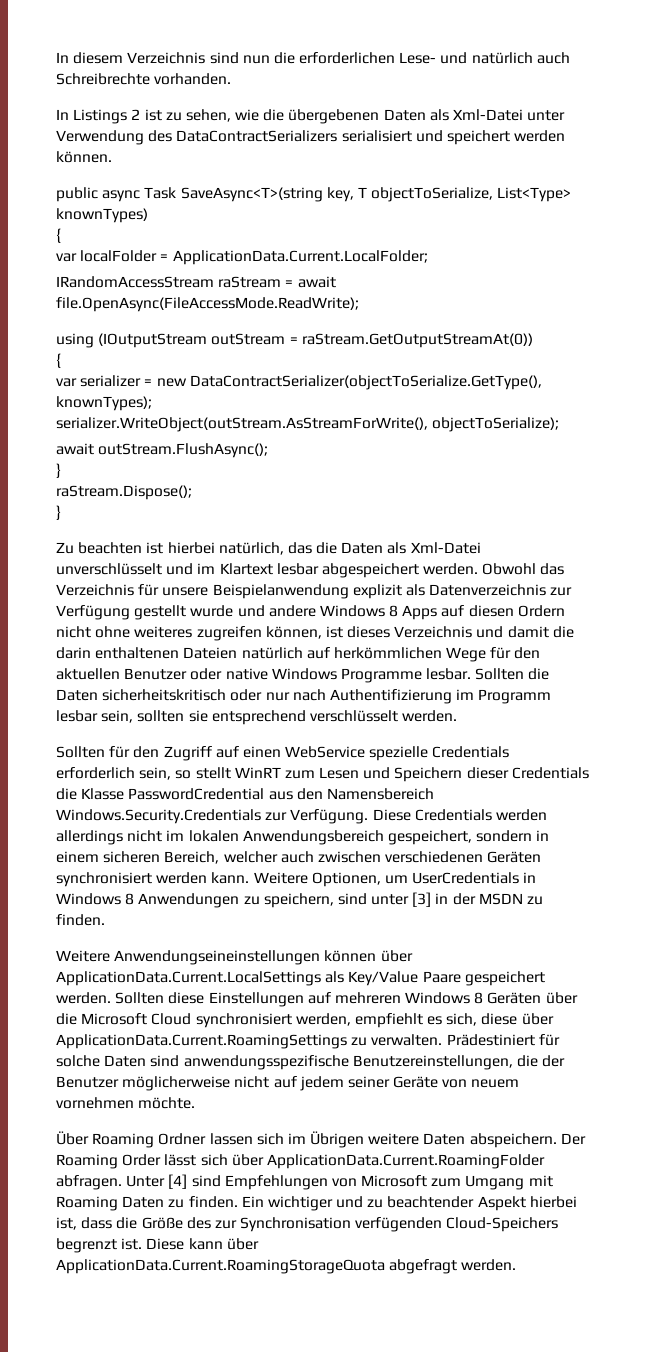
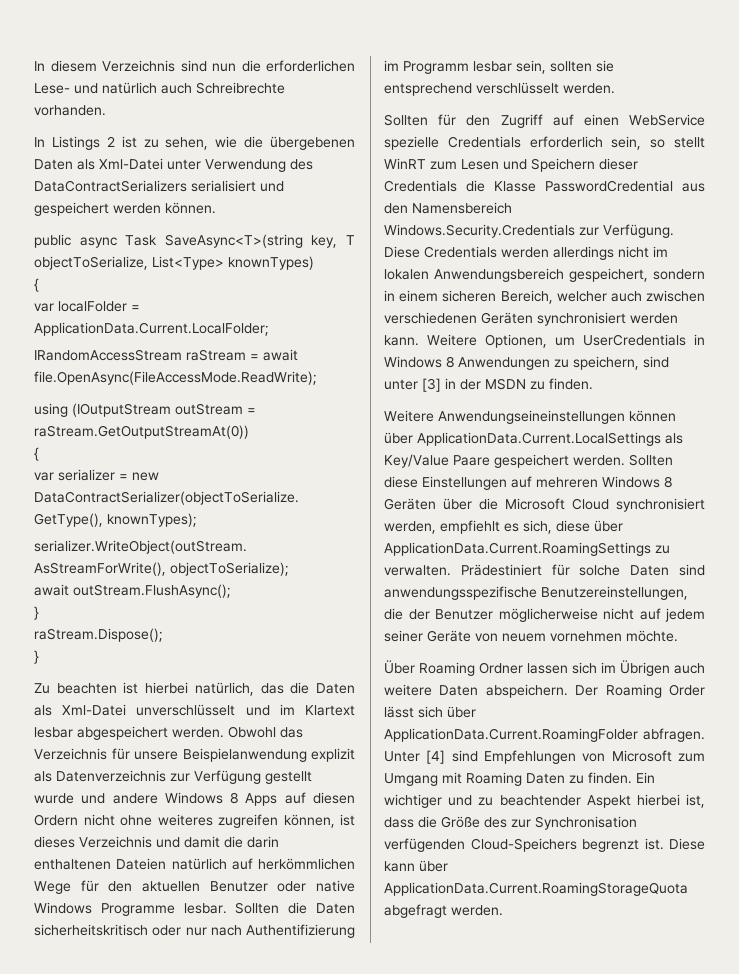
- In Listings 2 ist zu sehen, wie die übergebenen Daten als Xml-Datei unter Verwendung des DataContractSerializers serialisiert und speichert werden können.
+ In Listings 2 ist zu sehen, wie die übergebenen Daten als Xml-Datei unter Verwendung des DataContractSerializers serialisiert und gespeichert werden können.
- Über Roaming Ordner lassen sich im Übrigen weitere Daten abspeichern.
+ Über Roaming Ordner lassen sich im Übrigen auch weitere Daten abspeichern.

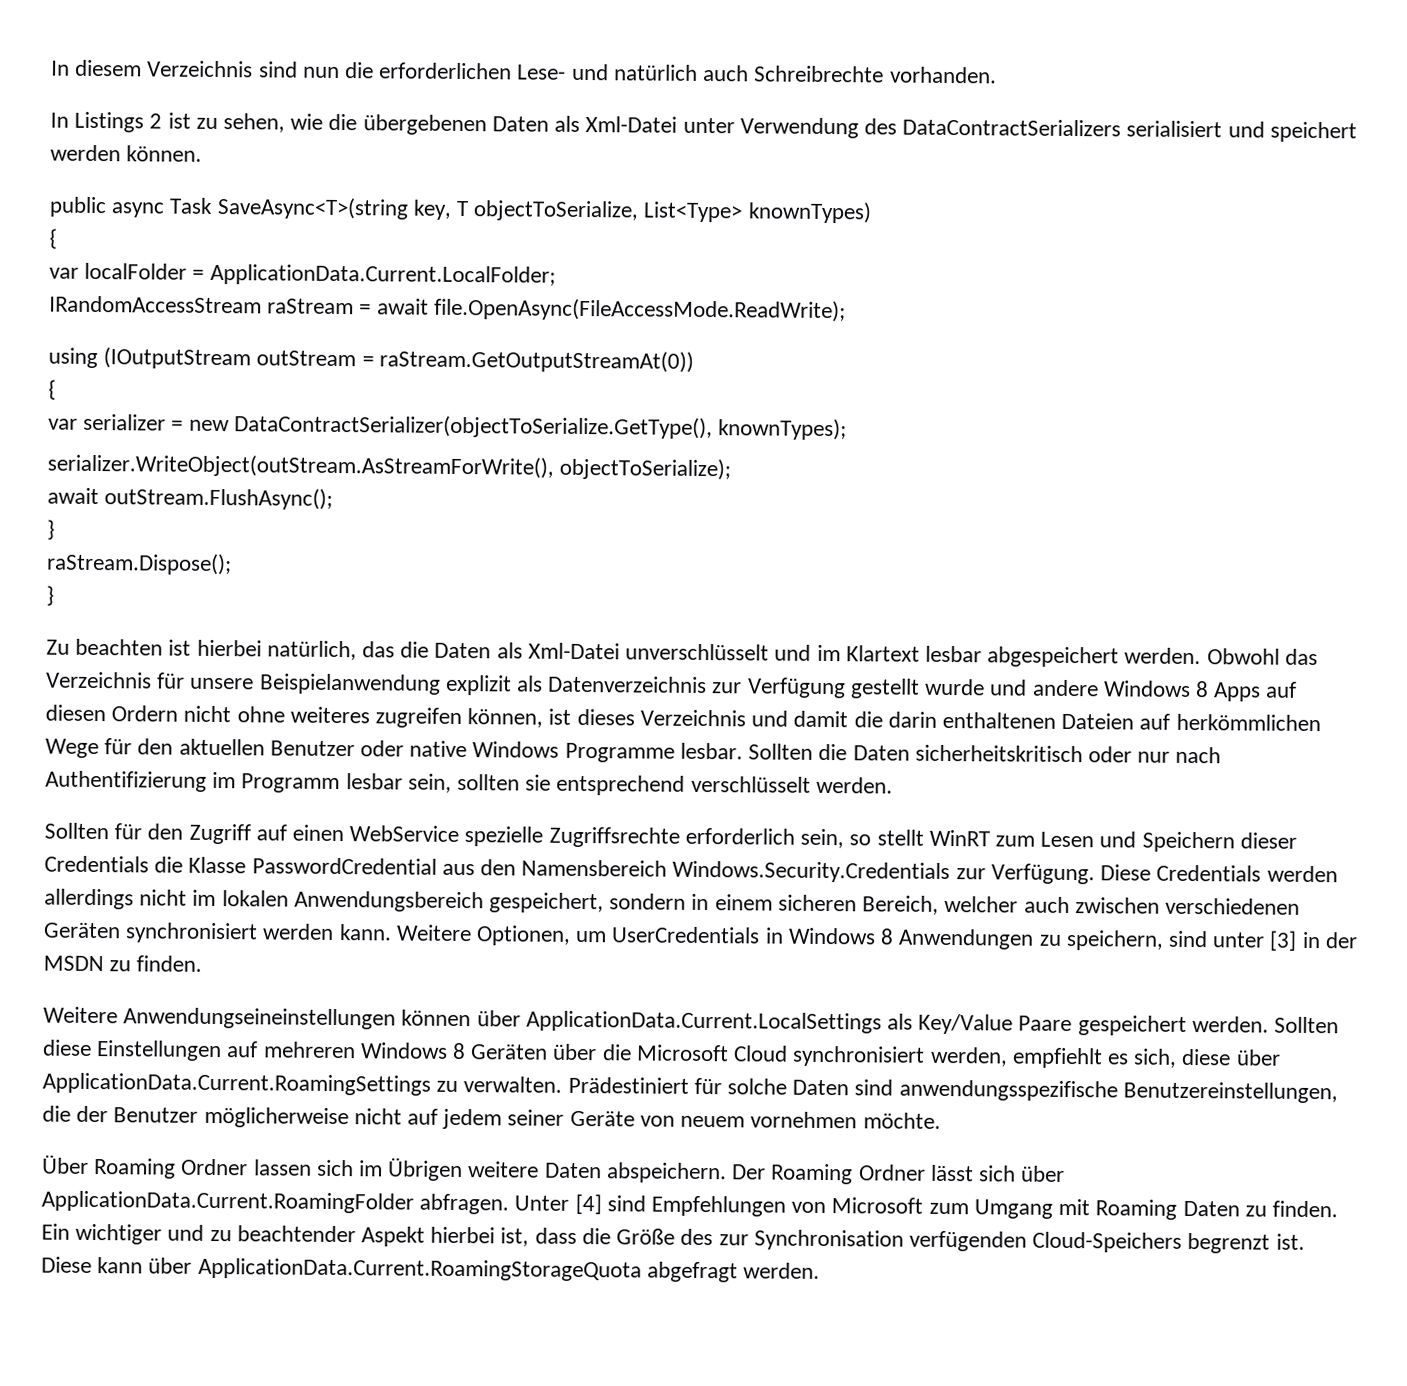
- In Listings 2 ist zu sehen, wie die übergebenen Daten als Xml-Datei unter Verwendung des DataContractSerializers serialisiert und gespeichert werden können.
+ In Listings 2 ist zu sehen, wie die übergebenen Daten als Xml-Datei unter Verwendung des DataContractSerializers serialisiert und speichert werden können.
- Obwohl das Verzeichnis für unsere Beispielanwendung explizit als Datenverzeichnis zur Verfügung gestellt wurde und andere Windows 8 Apps auf diesen Ordern nicht ohne weiteres zugreifen können, ist dieses Verzeichnis und damit die darin enthaltenen Dateien natürlich auf herkömmlichen Wege für den aktuellen Benutzer oder native Windows Programme lesbar.
+ Obwohl das Verzeichnis für unsere Beispielanwendung explizit als Datenverzeichnis zur Verfügung gestellt wurde und andere Windows 8 Apps auf diesen Ordern nicht ohne weiteres zugreifen können, ist dieses Verzeichnis und damit die darin enthaltenen Dateien auf herkömmlichen Wege für den aktuellen Benutzer oder native Windows Programme lesbar.
- Sollten für den Zugriff auf einen WebService spezielle Credentials erforderlich sein, so stellt WinRT zum Lesen und Speichern dieser Credentials die Klasse PasswordCredential aus den Namensbereich Windows.Security.Credentials zur Verfügung.
+ Sollten für den Zugriff auf einen WebService spezielle Zugriffsrechte erforderlich sein, so stellt WinRT zum Lesen und Speichern dieser Credentials die Klasse PasswordCredential aus den Namensbereich Windows.Security.Credentials zur Verfügung.
- Über Roaming Ordner lassen sich im Übrigen auch weitere Daten abspeichern.
+ Über Roaming Ordner lassen sich im Übrigen weitere Daten abspeichern.
- Der Roaming Order lässt sich über ApplicationData.Current.RoamingFolder abfragen.
+ Der Roaming Ordner lässt sich über ApplicationData.Current.RoamingFolder abfragen.

